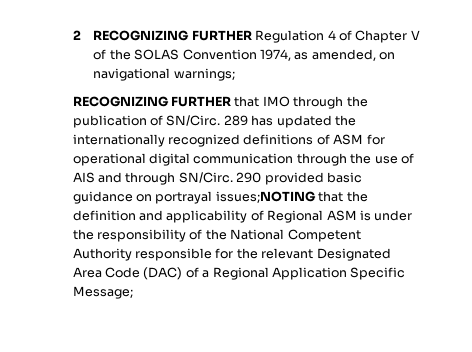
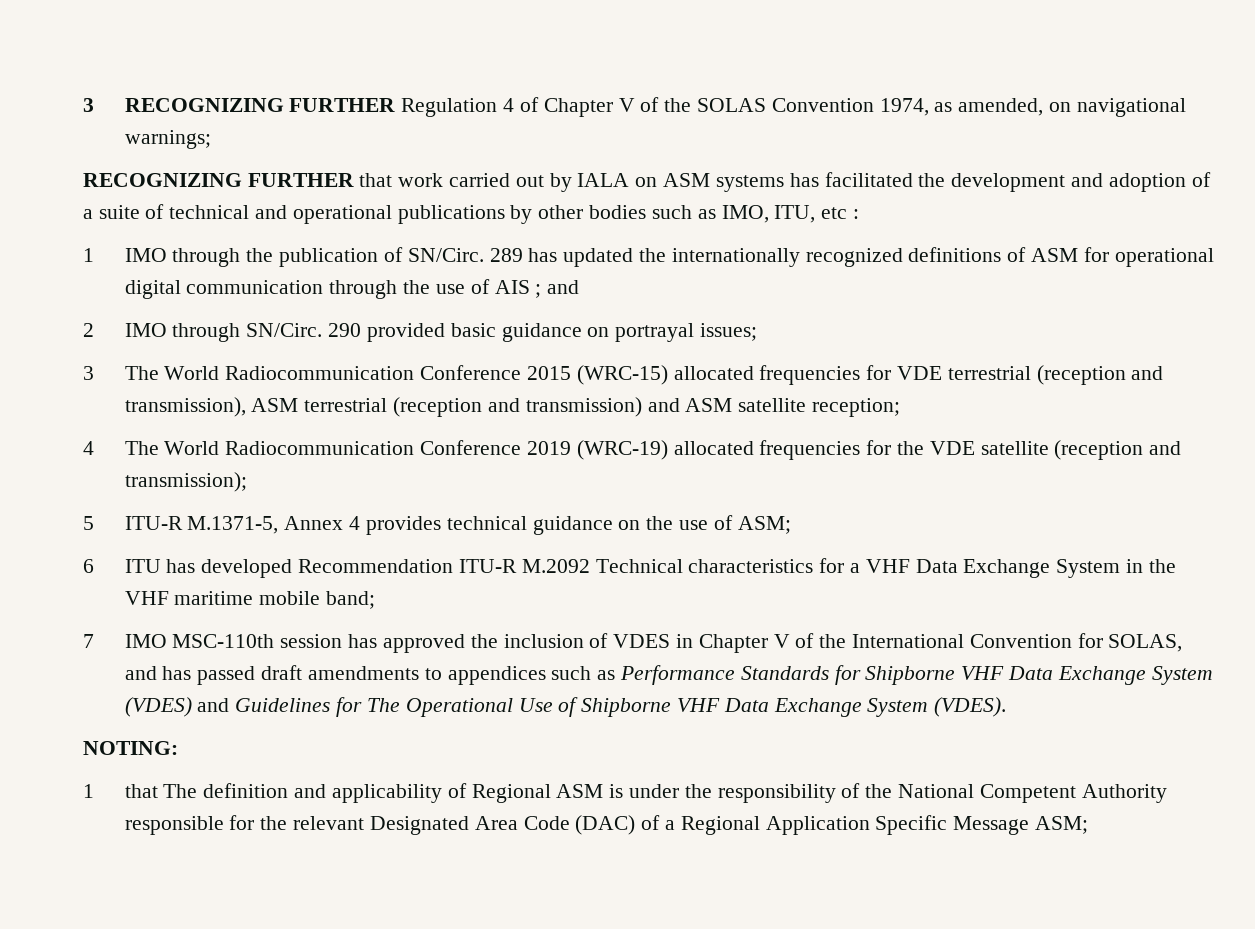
- 2 RECOGNIZING FURTHER Regulation 4 of Chapter V of the SOLAS Convention 1974, as amended, on navigational warnings;
+ 3 RECOGNIZING FURTHER Regulation 4 of Chapter V of the SOLAS Convention 1974, as amended, on navigational warnings;
- RECOGNIZING FURTHER that IMO through the publication of SN/Circ.
+ RECOGNIZING FURTHER that work carried out by IALA on ASM systems has facilitated the development and adoption of a suite of technical and operational publications by other bodies such as IMO, ITU, etc :
+ 1 IMO through the publication of SN/Circ.
- 289 has updated the internationally recognized definitions of ASM for operational digital communication through the use of AIS and through SN/Circ.
+ 289 has updated the internationally recognized definitions of ASM for operational digital communication through the use of AIS ; and
+ 2 IMO through SN/Circ.
- 290 provided basic guidance on portrayal issues;NOTING that the definition and applicability of Regional ASM is under the responsibility of the National Competent Authority responsible for the relevant Designated Area Code (DAC) of a Regional Application Specific Message;
+ 290 provided basic guidance on portrayal issues;
+ 3 The World Radiocommunication Conference 2015 (WRC-15) allocated frequencies for VDE terrestrial (reception and transmission), ASM terrestrial (reception and transmission) and ASM satellite reception;
+ 4 The World Radiocommunication Conference 2019 (WRC-19) allocated frequencies for the VDE satellite (reception and transmission);
+ 5 ITU-R M.1371-5, Annex 4 provides technical guidance on the use of ASM;
+ 6 ITU has developed Recommendation ITU-R M.2092 Technical characteristics for a VHF Data Exchange System in the VHF maritime mobile band;
+ 7 IMO MSC-110th session has approved the inclusion of VDES in Chapter V of the International Convention for SOLAS, and has passed draft amendments to appendices such as Performance Standards for Shipborne VHF Data Exchange System (VDES) and Guidelines for The Operational Use of Shipborne VHF Data Exchange System (VDES).
+ NOTING:
+ 1 that The definition and applicability of Regional ASM is under the responsibility of the National Competent Authority responsible for the relevant Designated Area Code (DAC) of a Regional Application Specific Message ASM;

